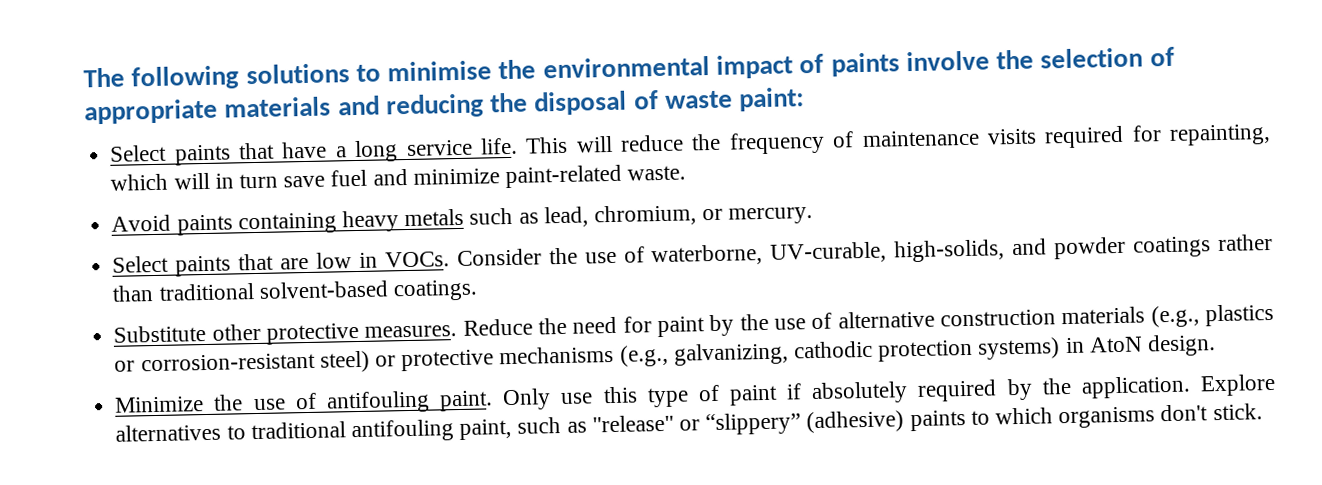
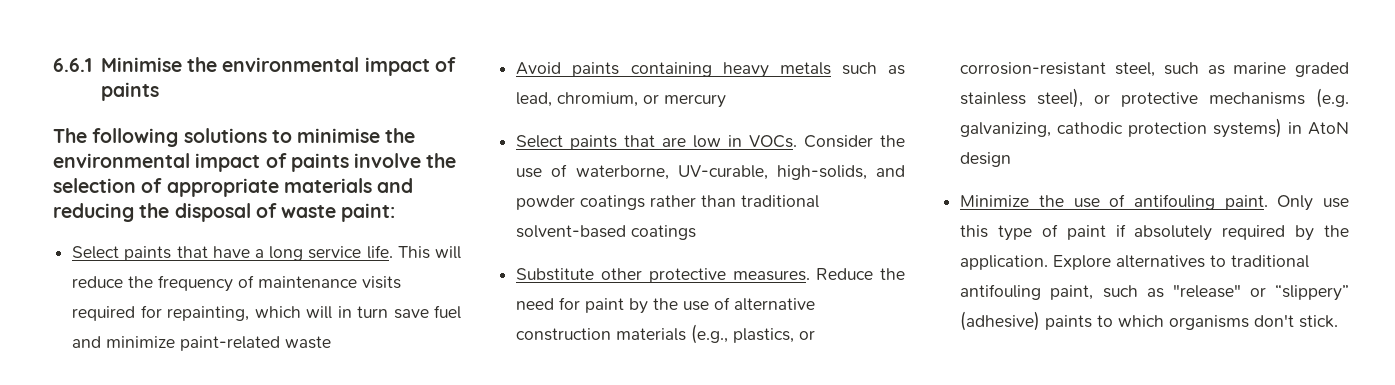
+ 6.6.1 Minimise the environmental impact of paints
- This will reduce the frequency of maintenance visits required for repainting, which will in turn save fuel and minimize paint-related waste.
+ This will reduce the frequency of maintenance visits required for repainting, which will in turn save fuel and minimize paint-related waste
- Avoid paints containing heavy metals such as lead, chromium, or mercury.
+ Avoid paints containing heavy metals such as lead, chromium, or mercury
- Consider the use of waterborne, UV-curable, high-solids, and powder coatings rather than traditional solvent-based coatings.
+ Consider the use of waterborne, UV-curable, high-solids, and powder coatings rather than traditional solvent-based coatings
- Reduce the need for paint by the use of alternative construction materials (e.g., plastics or corrosion-resistant steel) or protective mechanisms (e.g., galvanizing, cathodic protection systems) in AtoN design.
+ Reduce the need for paint by the use of alternative construction materials (e.g., plastics, or corrosion-resistant steel, such as marine graded stainless steel), or protective mechanisms (e.g. galvanizing, cathodic protection systems) in AtoN design

